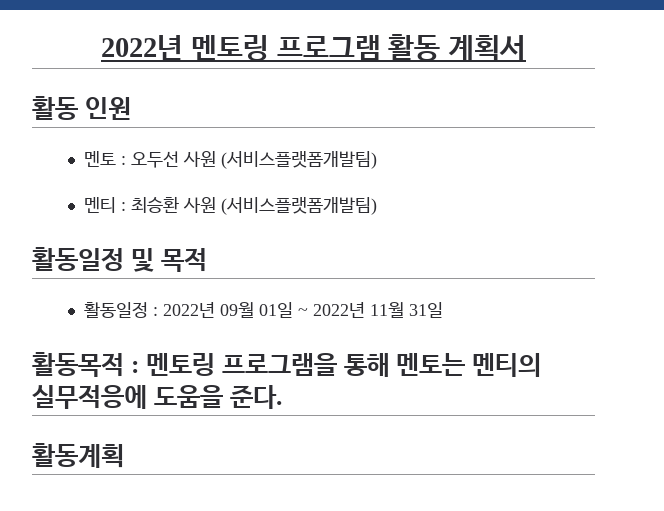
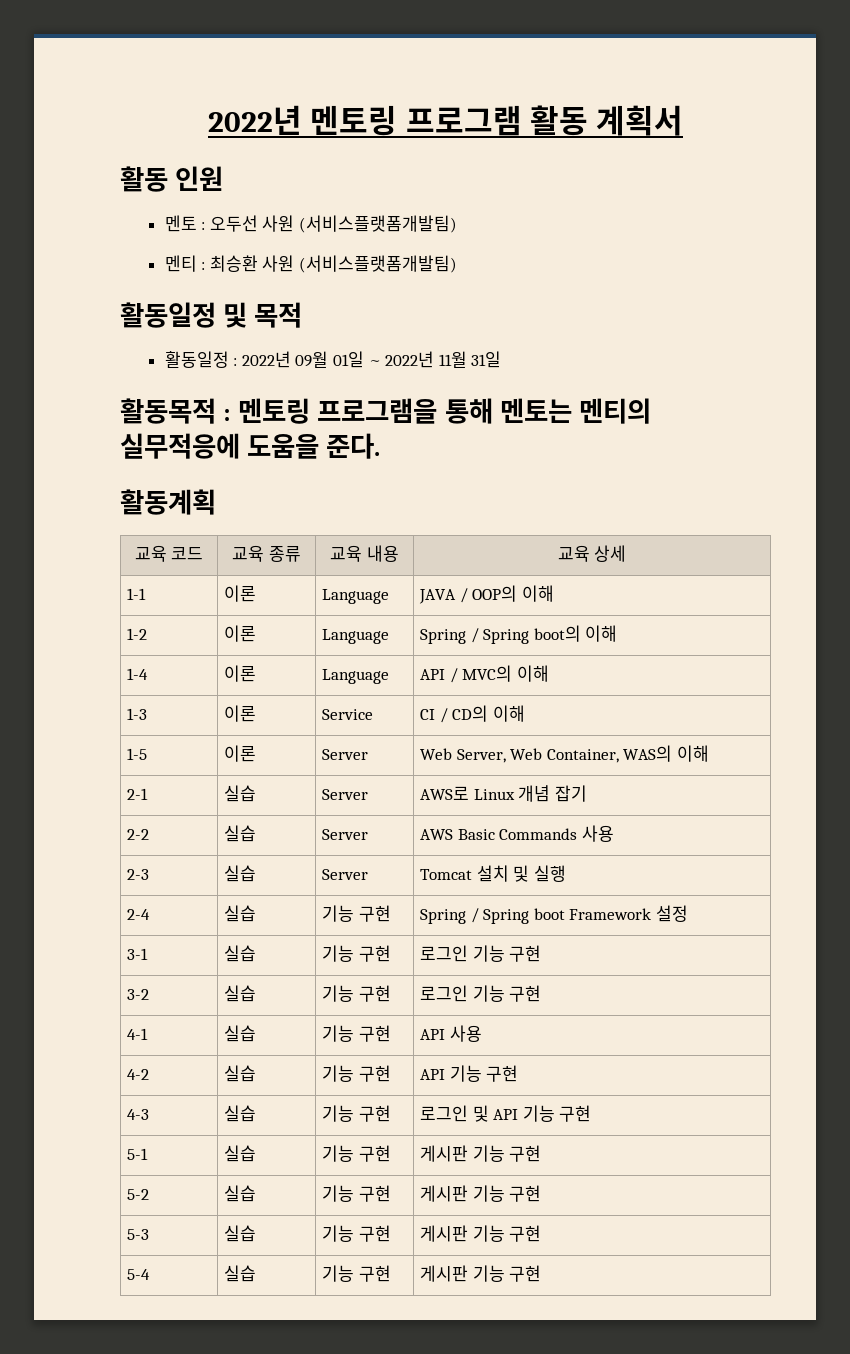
+ 교육 코드 | 교육 종류 | 교육 내용 | 교육 상세
+ 1-1 | 이론 | Language | JAVA / OOP의 이해
+ 1-2 | 이론 | Language | Spring / Spring boot의 이해
+ 1-4 | 이론 | Language | API / MVC의 이해
+ 1-3 | 이론 | Service | CI / CD의 이해
+ 1-5 | 이론 | Server | Web Server, Web Container, WAS의 이해
+ 2-1 | 실습 | Server | AWS로 Linux 개념 잡기
+ 2-2 | 실습 | Server | AWS Basic Commands 사용
+ 2-3 | 실습 | Server | Tomcat 설치 및 실행
+ 2-4 | 실습 | 기능 구현 | Spring / Spring boot Framework 설정
+ 3-1 | 실습 | 기능 구현 | 로그인 기능 구현
+ 3-2 | 실습 | 기능 구현 | 로그인 기능 구현
+ 4-1 | 실습 | 기능 구현 | API 사용
+ 4-2 | 실습 | 기능 구현 | API 기능 구현
+ 4-3 | 실습 | 기능 구현 | 로그인 및 API 기능 구현
+ 5-1 | 실습 | 기능 구현 | 게시판 기능 구현
+ 5-2 | 실습 | 기능 구현 | 게시판 기능 구현
+ 5-3 | 실습 | 기능 구현 | 게시판 기능 구현
+ 5-4 | 실습 | 기능 구현 | 게시판 기능 구현

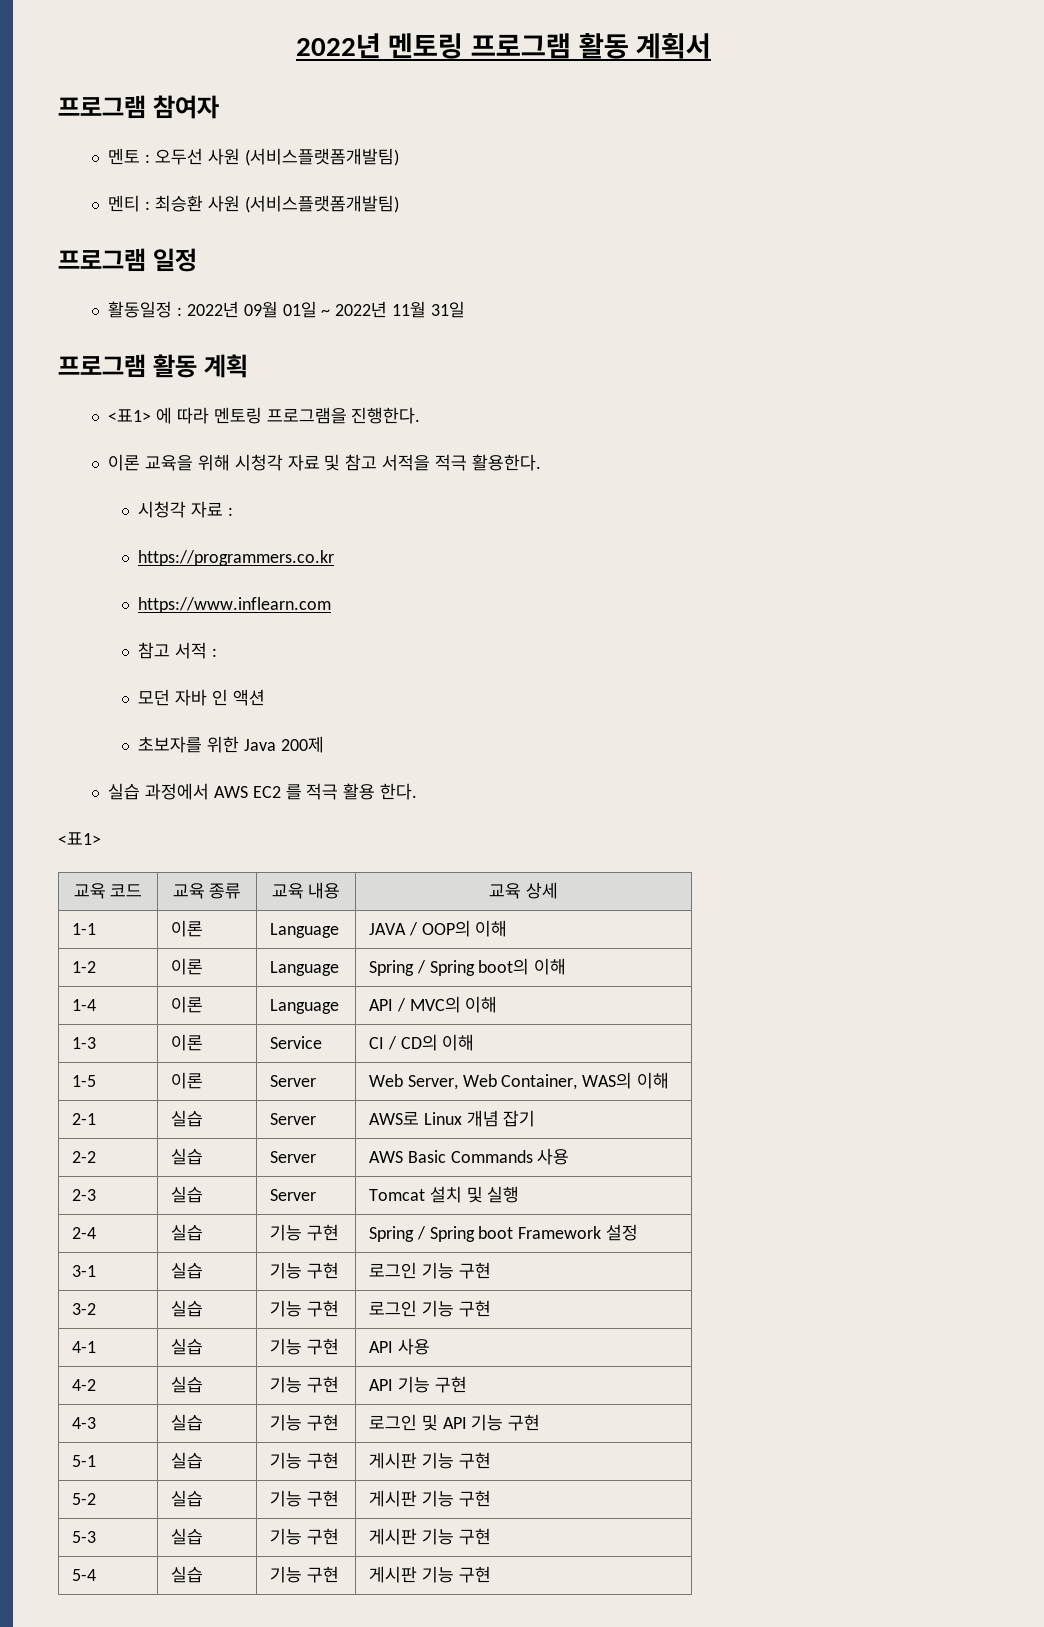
- 활동 인원
+ 프로그램 참여자
- 활동일정 및 목적
+ 프로그램 일정
- 활동목적 : 멘토링 프로그램을 통해 멘토는 멘티의 실무적응에 도움을 준다.
- 활동계획
+ 프로그램 활동 계획
+ <표1> 에 따라 멘토링 프로그램을 진행한다.
+ 이론 교육을 위해 시청각 자료 및 참고 서적을 적극 활용한다.
+ 시청각 자료 :
+ https://programmers.co.kr
+ https://www.inflearn.com
+ 참고 서적 :
+ 모던 자바 인 액션
+ 초보자를 위한 Java 200제
+ 실습 과정에서 AWS EC2 를 적극 활용 한다.
+ <표1>

